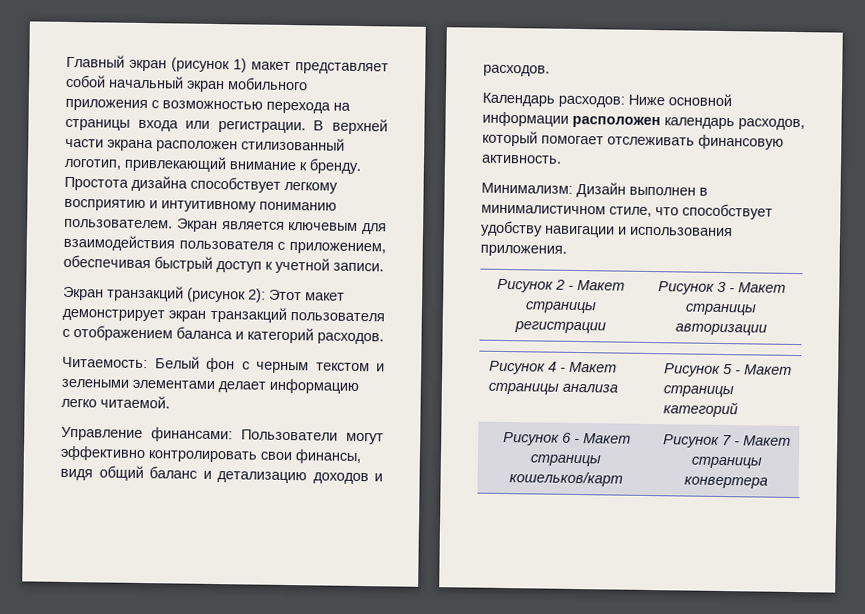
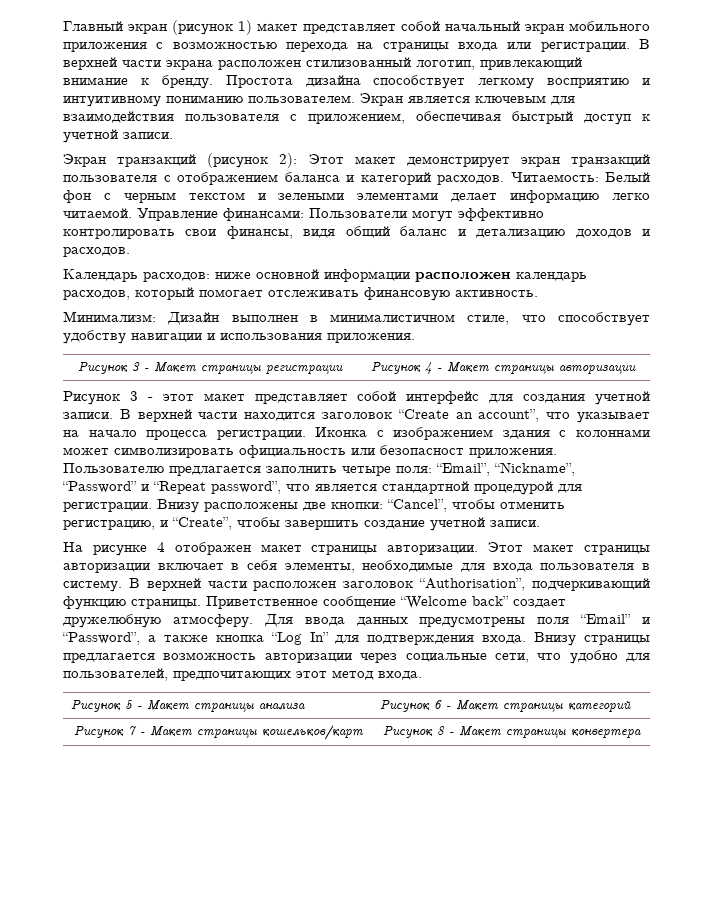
- Экран транзакций (рисунок 2): Этот макет демонстрирует экран транзакций пользователя с отображением баланса и категорий расходов.
- Читаемость: Белый фон с черным текстом и зелеными элементами делает информацию легко читаемой.
- Управление финансами: Пользователи могут эффективно контролировать свои финансы, видя общий баланс и детализацию доходов и расходов.
+ Экран транзакций (рисунок 2): Этот макет демонстрирует экран транзакций пользователя с отображением баланса и категорий расходов. Читаемость: Белый фон с черным текстом и зелеными элементами делает информацию легко читаемой. Управление финансами: Пользователи могут эффективно контролировать свои финансы, видя общий баланс и детализацию доходов и расходов.
- Календарь расходов: Ниже основной информации расположен календарь расходов, который помогает отслеживать финансовую активность.
+ Календарь расходов: ниже основной информации расположен календарь расходов, который помогает отслеживать финансовую активность.
- Рисунок 2 - Макет страницы регистрации | Рисунок 3 - Макет страницы авторизации
+ Рисунок 3 - Макет страницы регистрации | Рисунок 4 - Макет страницы авторизации
- Рисунок 4 - Макет страницы анализа | Рисунок 5 - Макет страницы категорий
+ Рисунок 3 - этот макет представляет собой интерфейс для создания учетной записи. В верхней части находится заголовок “Create an account”, что указывает на начало процесса регистрации. Иконка с изображением здания с колоннами может символизировать официальность или безопасност приложения. Пользователю предлагается заполнить четыре поля: “Email”, “Nickname”, “Password” и “Repeat password”, что является стандартной процедурой для регистрации. Внизу расположены две кнопки: “Cancel”, чтобы отменить регистрацию, и “Create”, чтобы завершить создание учетной записи.
+ На рисунке 4 отображен макет страницы авторизации. Этот макет страницы авторизации включает в себя элементы, необходимые для входа пользователя в систему. В верхней части расположен заголовок “Authorisation”, подчеркивающий функцию страницы. Приветственное сообщение “Welcome back” создает дружелюбную атмосферу. Для ввода данных предусмотрены поля “Email” и “Password”, а также кнопка “Log In” для подтверждения входа. Внизу страницы предлагается возможность авторизации через социальные сети, что удобно для пользователей, предпочитающих этот метод входа.
+ Рисунок 5 - Макет страницы анализа | Рисунок 6 - Макет страницы категорий
- Рисунок 6 - Макет страницы кошельков/карт | Рисунок 7 - Макет страницы конвертера
+ Рисунок 7 - Макет страницы кошельков/карт | Рисунок 8 - Макет страницы конвертера

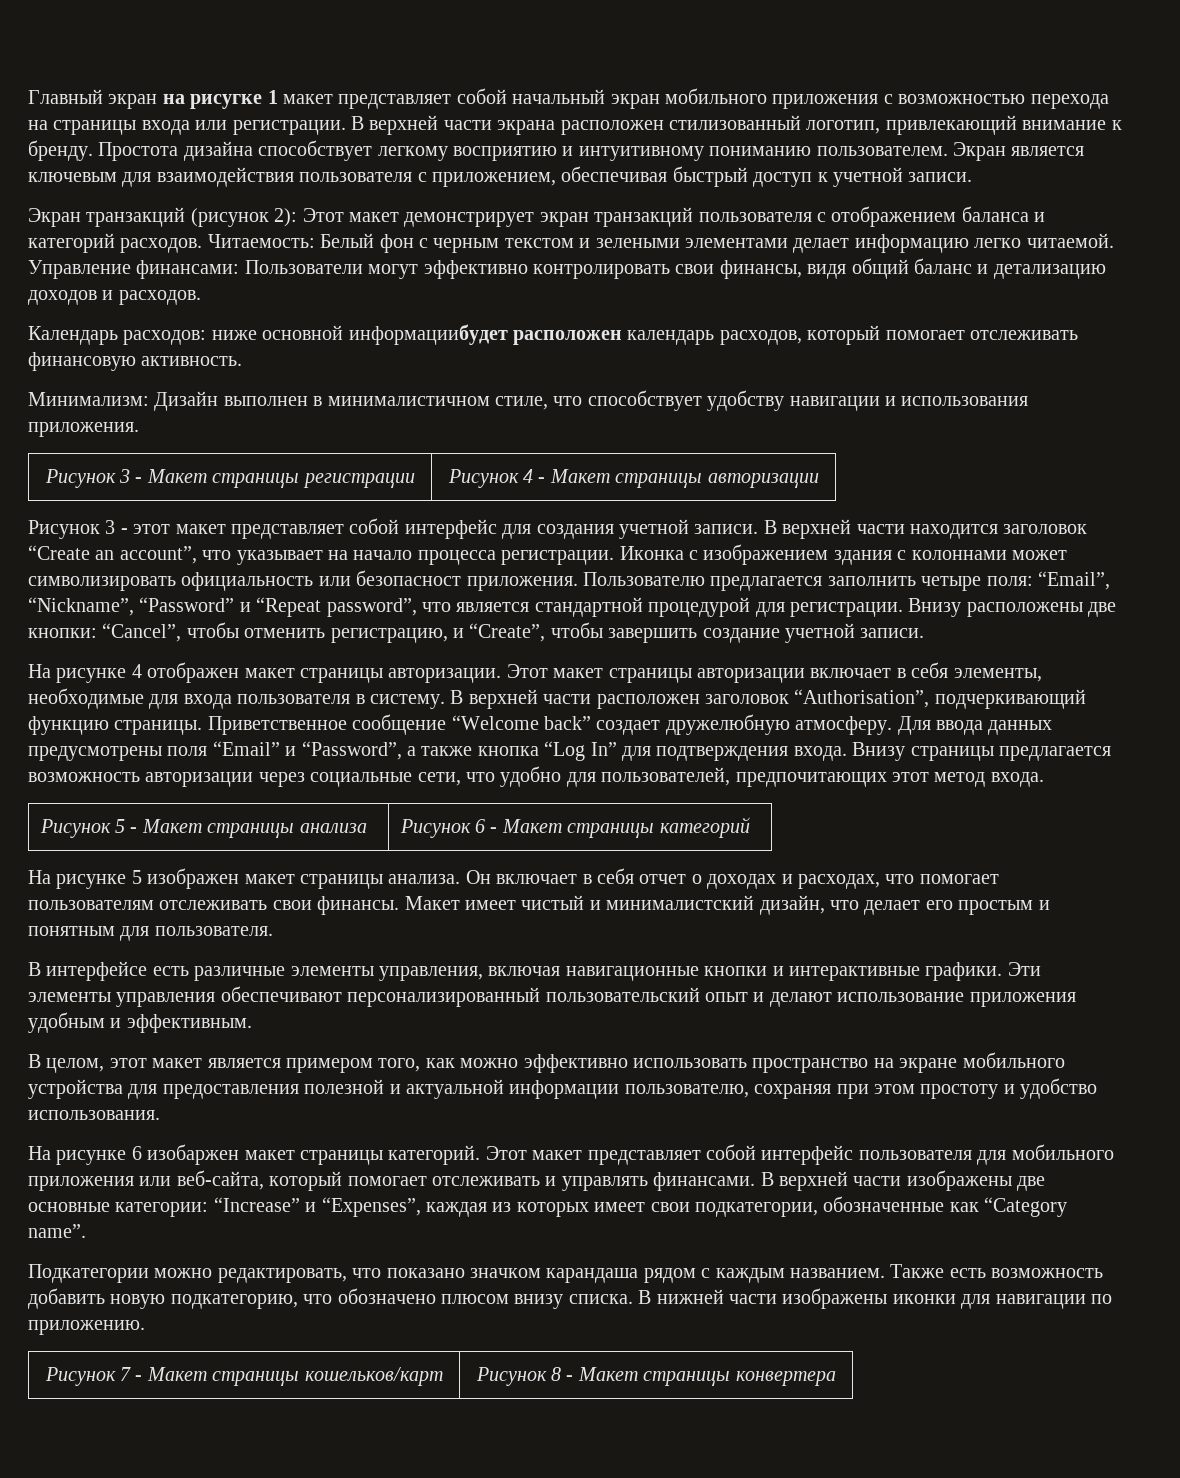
- Главный экран (рисунок 1) макет представляет собой начальный экран мобильного приложения с возможностью перехода на страницы входа или регистрации.
+ Главный экран на рисугке 1 макет представляет собой начальный экран мобильного приложения с возможностью перехода на страницы входа или регистрации.
- Календарь расходов: ниже основной информации расположен календарь расходов, который помогает отслеживать финансовую активность.
+ Календарь расходов: ниже основной информациибудет расположен календарь расходов, который помогает отслеживать финансовую активность.
+ На рисунке 5 изображен макет страницы анализа. Он включает в себя отчет о доходах и расходах, что помогает пользователям отслеживать свои финансы. Макет имеет чистый и минималистский дизайн, что делает его простым и понятным для пользователя.
+ В интерфейсе есть различные элементы управления, включая навигационные кнопки и интерактивные графики. Эти элементы управления обеспечивают персонализированный пользовательский опыт и делают использование приложения удобным и эффективным.
+ В целом, этот макет является примером того, как можно эффективно использовать пространство на экране мобильного устройства для предоставления полезной и актуальной информации пользователю, сохраняя при этом простоту и удобство использования.
+ На рисунке 6 изобаржен макет страницы категорий. Этот макет представляет собой интерфейс пользователя для мобильного приложения или веб-сайта, который помогает отслеживать и управлять финансами. В верхней части изображены две основные категории: “Increase” и “Expenses”, каждая из которых имеет свои подкатегории, обозначенные как “Category name”.
+ Подкатегории можно редактировать, что показано значком карандаша рядом с каждым названием. Также есть возможность добавить новую подкатегорию, что обозначено плюсом внизу списка. В нижней части изображены иконки для навигации по приложению.

